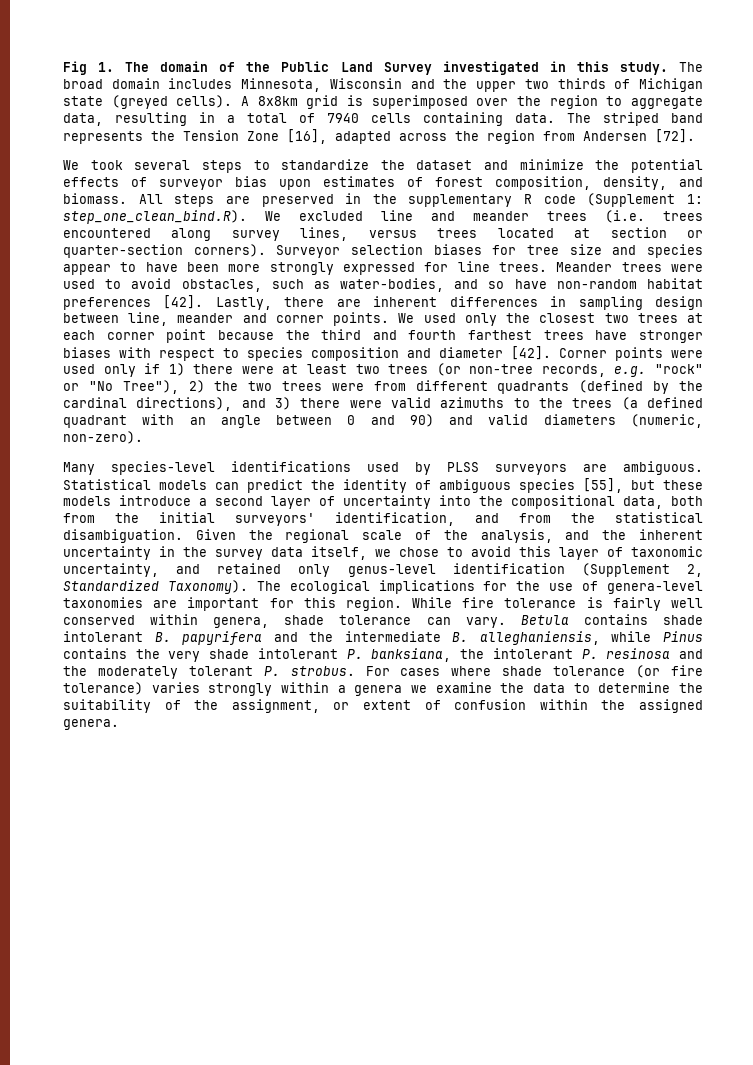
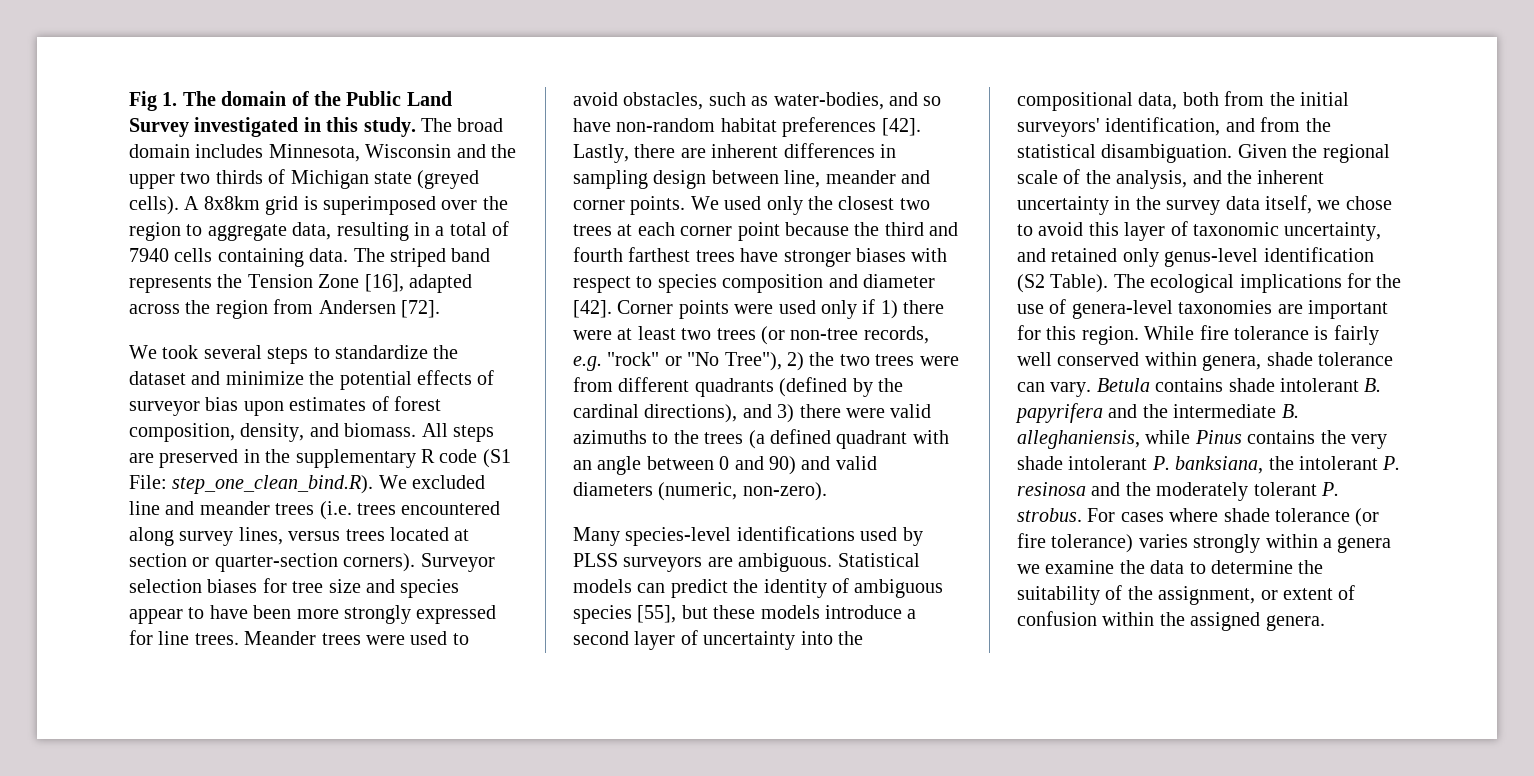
- All steps are preserved in the supplementary R code (Supplement 1: step_one_clean_bind.R). We excluded line and meander trees (i.e. trees encountered along survey lines, versus trees located at section or quarter-section corners).
+ All steps are preserved in the supplementary R code (S1 File: step_one_clean_bind.R). We excluded line and meander trees (i.e. trees encountered along survey lines, versus trees located at section or quarter-section corners).
- Given the regional scale of the analysis, and the inherent uncertainty in the survey data itself, we chose to avoid this layer of taxonomic uncertainty, and retained only genus-level identification (Supplement 2, Standardized Taxonomy).
+ Given the regional scale of the analysis, and the inherent uncertainty in the survey data itself, we chose to avoid this layer of taxonomic uncertainty, and retained only genus-level identification (S2 Table).

